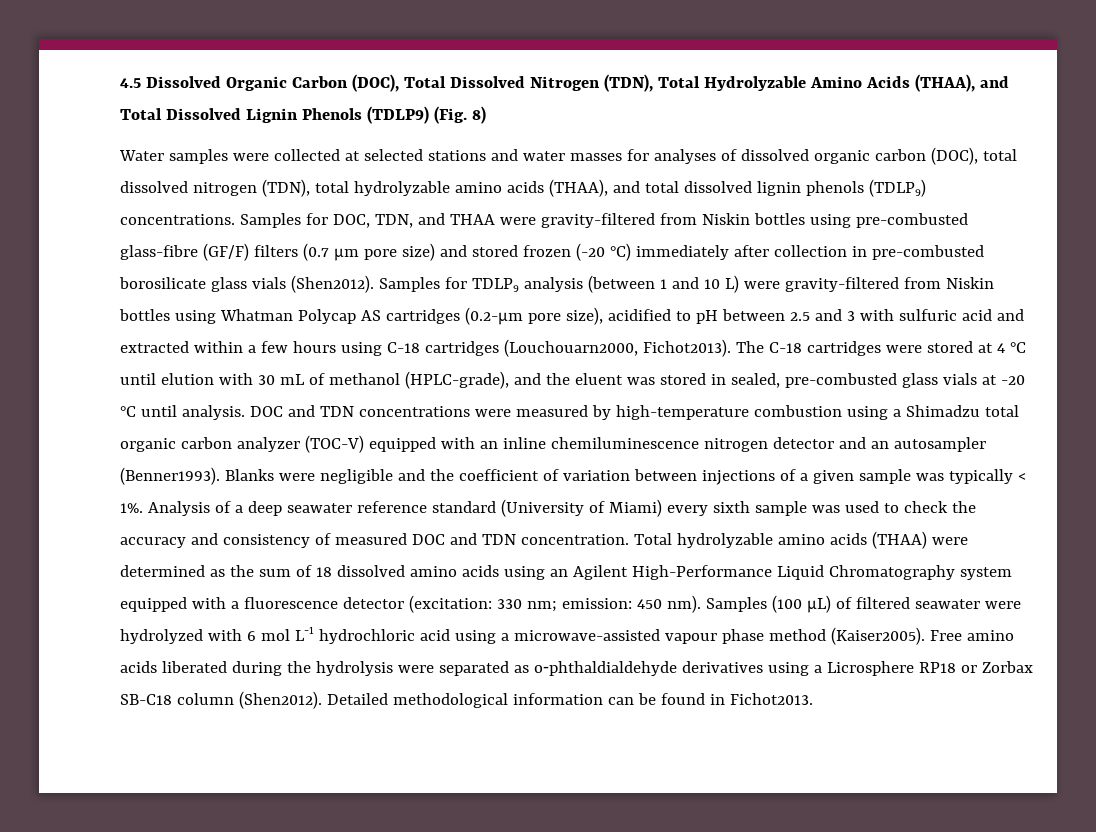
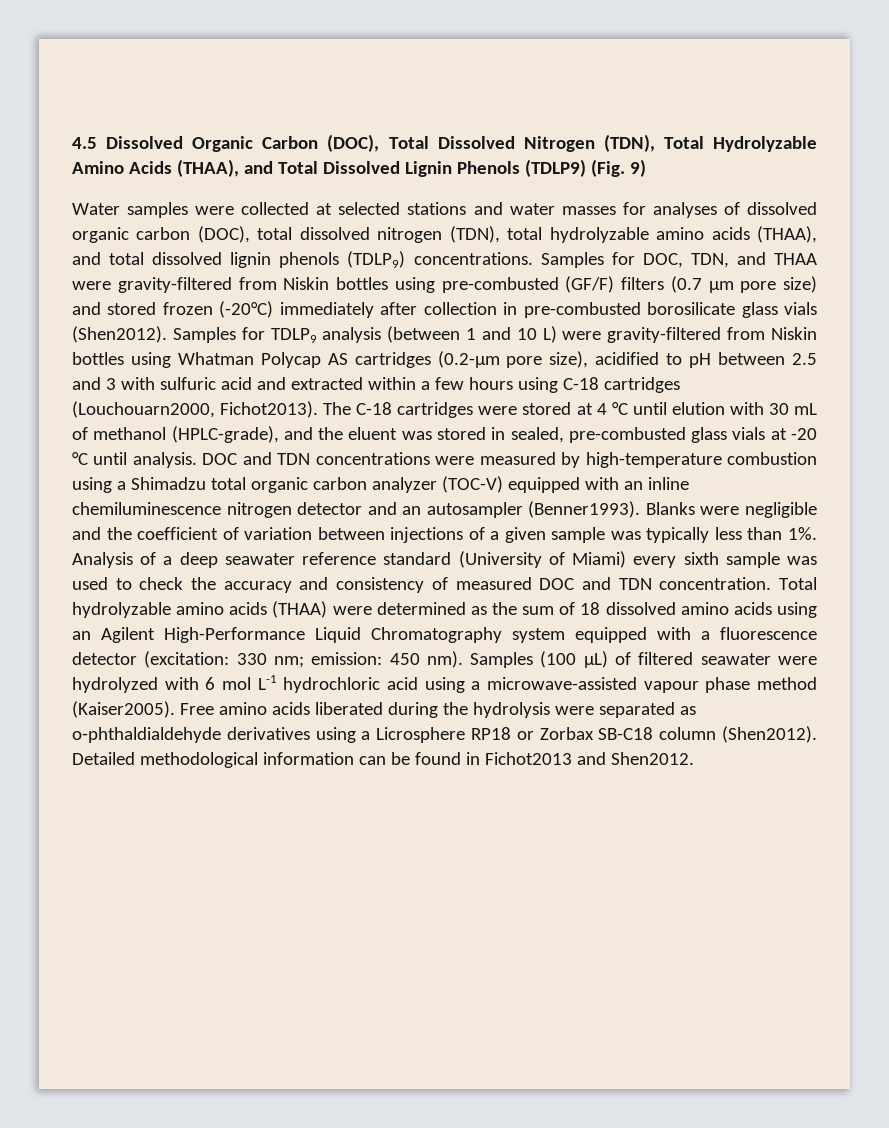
- 4.5 Dissolved Organic Carbon (DOC), Total Dissolved Nitrogen (TDN), Total Hydrolyzable Amino Acids (THAA), and Total Dissolved Lignin Phenols (TDLP9) (Fig. 8)
+ 4.5 Dissolved Organic Carbon (DOC), Total Dissolved Nitrogen (TDN), Total Hydrolyzable Amino Acids (THAA), and Total Dissolved Lignin Phenols (TDLP9) (Fig. 9)
- Samples for DOC, TDN, and THAA were gravity-filtered from Niskin bottles using pre-combusted glass-fibre (GF/F) filters (0.7 µm pore size) and stored frozen (-20 °C) immediately after collection in pre-combusted borosilicate glass vials (Shen2012).
+ Samples for DOC, TDN, and THAA were gravity-filtered from Niskin bottles using pre-combusted (GF/F) filters (0.7 µm pore size) and stored frozen (-20°C) immediately after collection in pre-combusted borosilicate glass vials (Shen2012).
- Blanks were negligible and the coefficient of variation between injections of a given sample was typically < 1%.
+ Blanks were negligible and the coefficient of variation between injections of a given sample was typically less than 1%.
- Detailed methodological information can be found in Fichot2013.
+ Detailed methodological information can be found in Fichot2013 and Shen2012.

